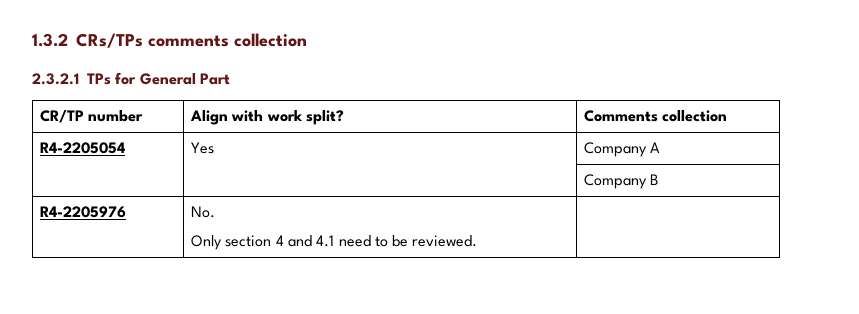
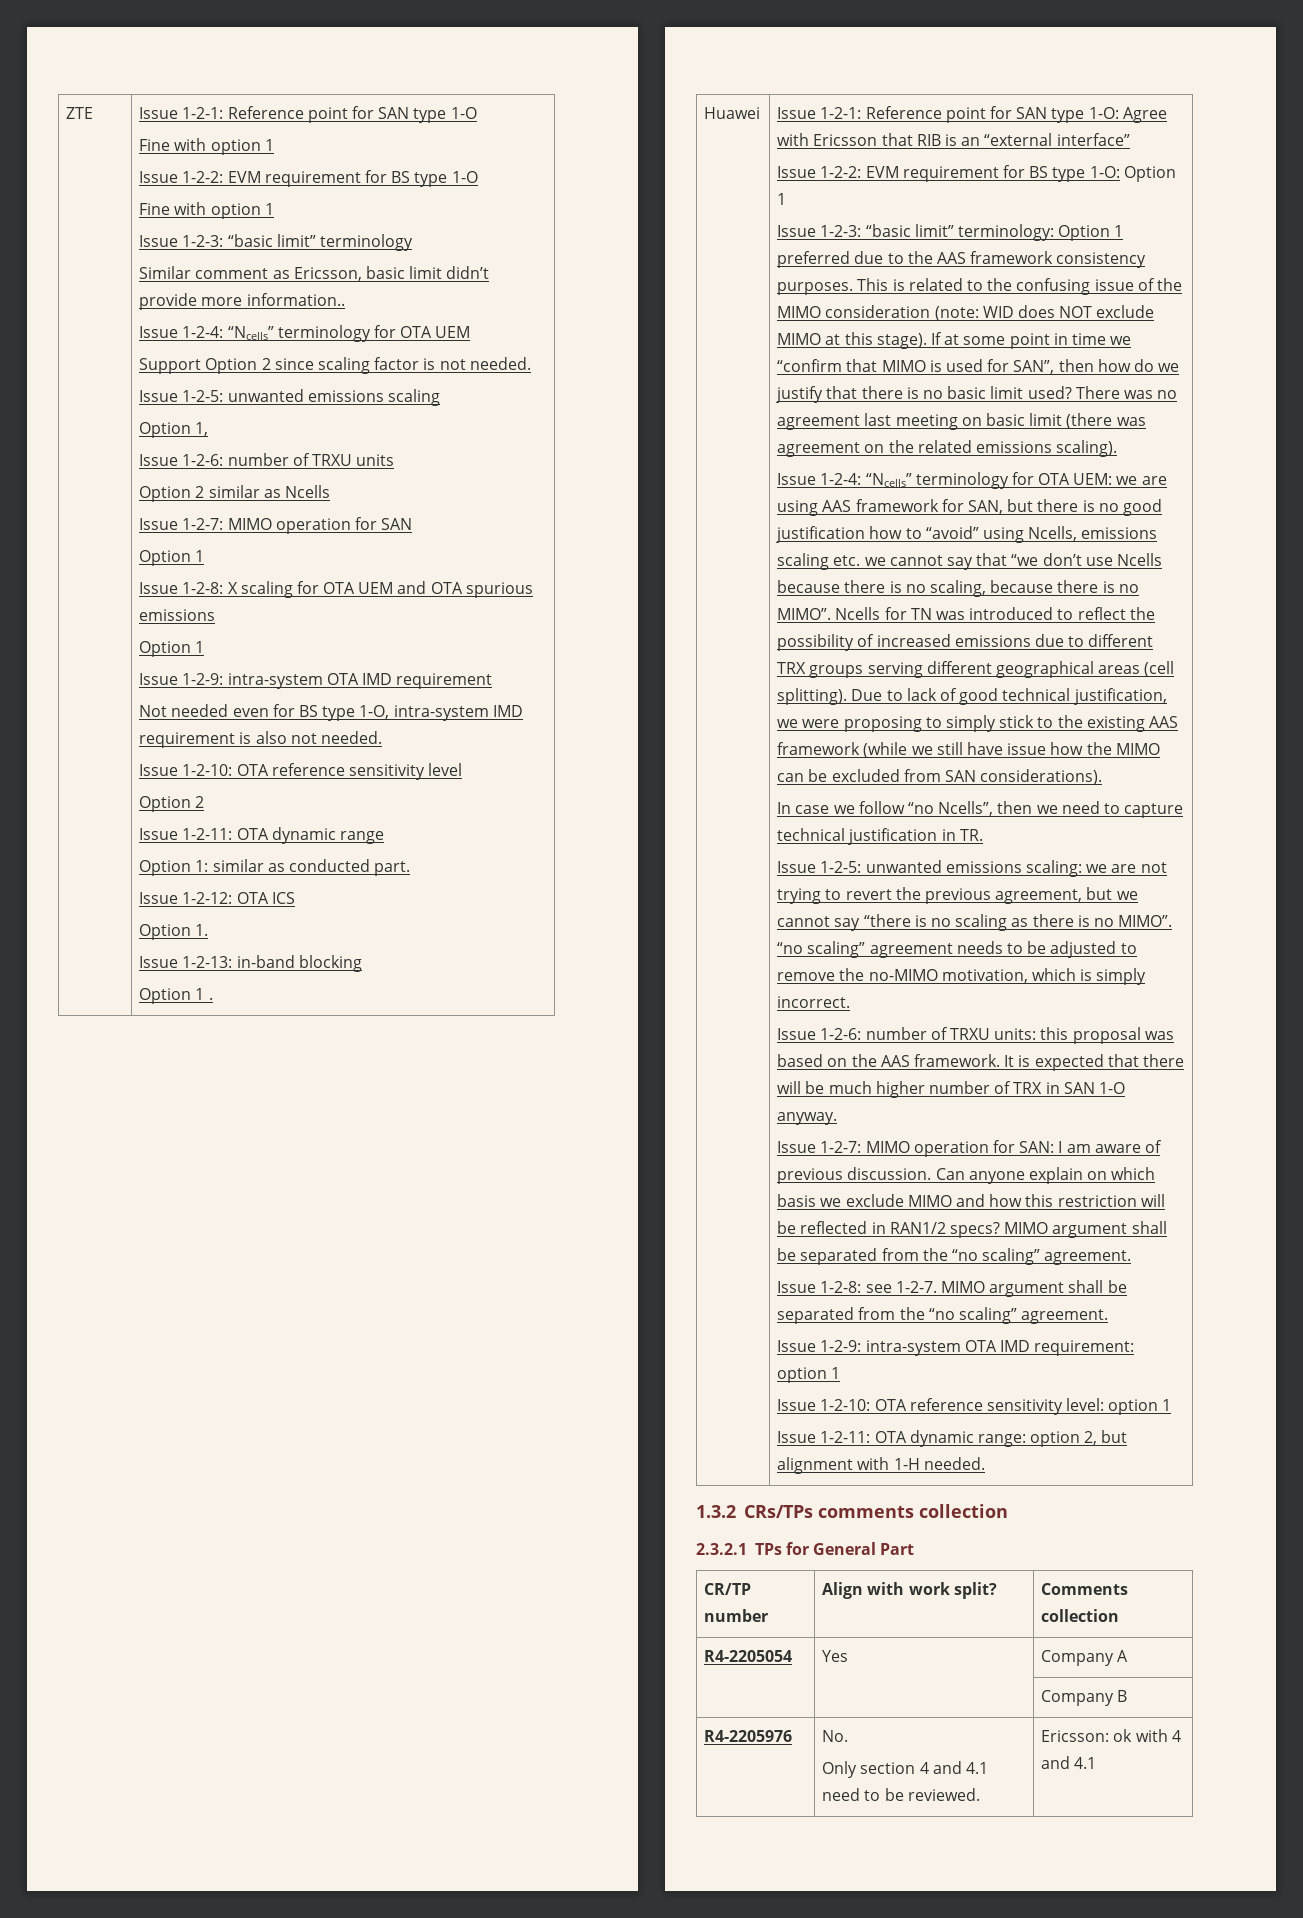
+ ZTE | Issue 1-2-1: Reference point for SAN type 1-O
+ Fine with option 1
+ Issue 1-2-2: EVM requirement for BS type 1-O
+ Fine with option 1
+ Issue 1-2-3: “basic limit” terminology
+ Similar comment as Ericsson, basic limit didn’t provide more information..
+ Issue 1-2-4: “Ncells” terminology for OTA UEM
+ Support Option 2 since scaling factor is not needed.
+ Issue 1-2-5: unwanted emissions scaling
+ Option 1,
+ Issue 1-2-6: number of TRXU units
+ Option 2 similar as Ncells
+ Issue 1-2-7: MIMO operation for SAN
+ Option 1
+ Issue 1-2-8: X scaling for OTA UEM and OTA spurious emissions
+ Option 1
+ Issue 1-2-9: intra-system OTA IMD requirement
+ Not needed even for BS type 1-O, intra-system IMD requirement is also not needed.
+ Issue 1-2-10: OTA reference sensitivity level
+ Option 2
+ Issue 1-2-11: OTA dynamic range
+ Option 1: similar as conducted part.
+ Issue 1-2-12: OTA ICS
+ Option 1.
+ Issue 1-2-13: in-band blocking
+ Option 1 .
+ Huawei | Issue 1-2-1: Reference point for SAN type 1-O: Agree with Ericsson that RIB is an “external interface”
+ Issue 1-2-2: EVM requirement for BS type 1-O: Option 1
+ Issue 1-2-3: “basic limit” terminology: Option 1 preferred due to the AAS framework consistency purposes. This is related to the confusing issue of the MIMO consideration (note: WID does NOT exclude MIMO at this stage). If at some point in time we “confirm that MIMO is used for SAN”, then how do we justify that there is no basic limit used? There was no agreement last meeting on basic limit (there was agreement on the related emissions scaling).
+ Issue 1-2-4: “Ncells” terminology for OTA UEM: we are using AAS framework for SAN, but there is no good justification how to “avoid” using Ncells, emissions scaling etc. we cannot say that “we don’t use Ncells because there is no scaling, because there is no MIMO”. Ncells for TN was introduced to reflect the possibility of increased emissions due to different TRX groups serving different geographical areas (cell splitting). Due to lack of good technical justification, we were proposing to simply stick to the existing AAS framework (while we still have issue how the MIMO can be excluded from SAN considerations).
+ In case we follow “no Ncells”, then we need to capture technical justification in TR.
+ Issue 1-2-5: unwanted emissions scaling: we are not trying to revert the previous agreement, but we cannot say “there is no scaling as there is no MIMO”. “no scaling” agreement needs to be adjusted to remove the no-MIMO motivation, which is simply incorrect.
+ Issue 1-2-6: number of TRXU units: this proposal was based on the AAS framework. It is expected that there will be much higher number of TRX in SAN 1-O anyway.
+ Issue 1-2-7: MIMO operation for SAN: I am aware of previous discussion. Can anyone explain on which basis we exclude MIMO and how this restriction will be reflected in RAN1/2 specs? MIMO argument shall be separated from the “no scaling” agreement.
+ Issue 1-2-8: see 1-2-7. MIMO argument shall be separated from the “no scaling” agreement.
+ Issue 1-2-9: intra-system OTA IMD requirement: option 1
+ Issue 1-2-10: OTA reference sensitivity level: option 1
+ Issue 1-2-11: OTA dynamic range: option 2, but alignment with 1-H needed.
  R4-2205976 | No.
- Only section 4 and 4.1 need to be reviewed. |
+ Only section 4 and 4.1 need to be reviewed. | Ericsson: ok with 4 and 4.1

